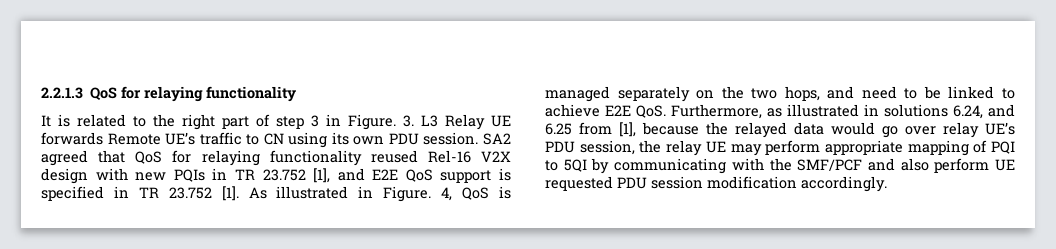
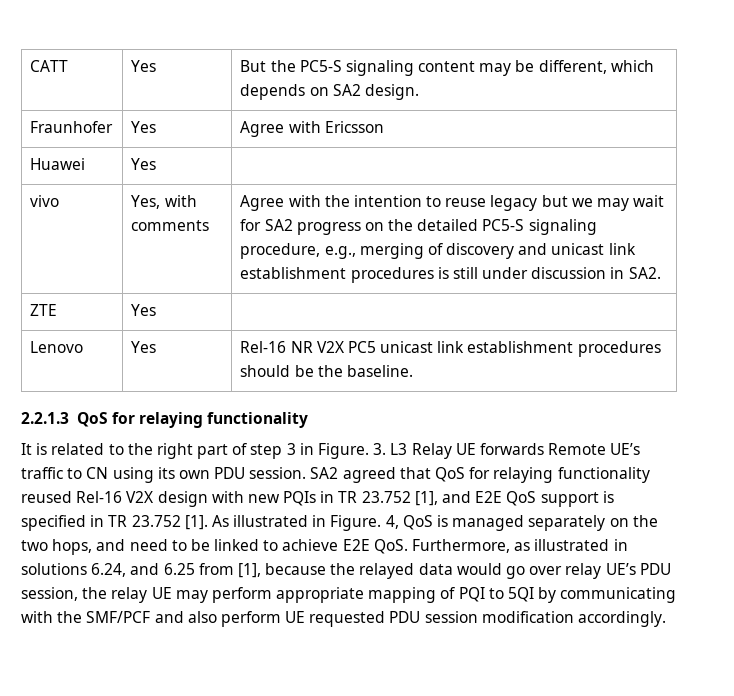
+ CATT | Yes | But the PC5-S signaling content may be different, which depends on SA2 design.
+ Fraunhofer | Yes | Agree with Ericsson
+ Huawei | Yes |
+ vivo | Yes, with comments | Agree with the intention to reuse legacy but we may wait for SA2 progress on the detailed PC5-S signaling procedure, e.g., merging of discovery and unicast link establishment procedures is still under discussion in SA2.
+ ZTE | Yes |
+ Lenovo | Yes | Rel-16 NR V2X PC5 unicast link establishment procedures should be the baseline.

